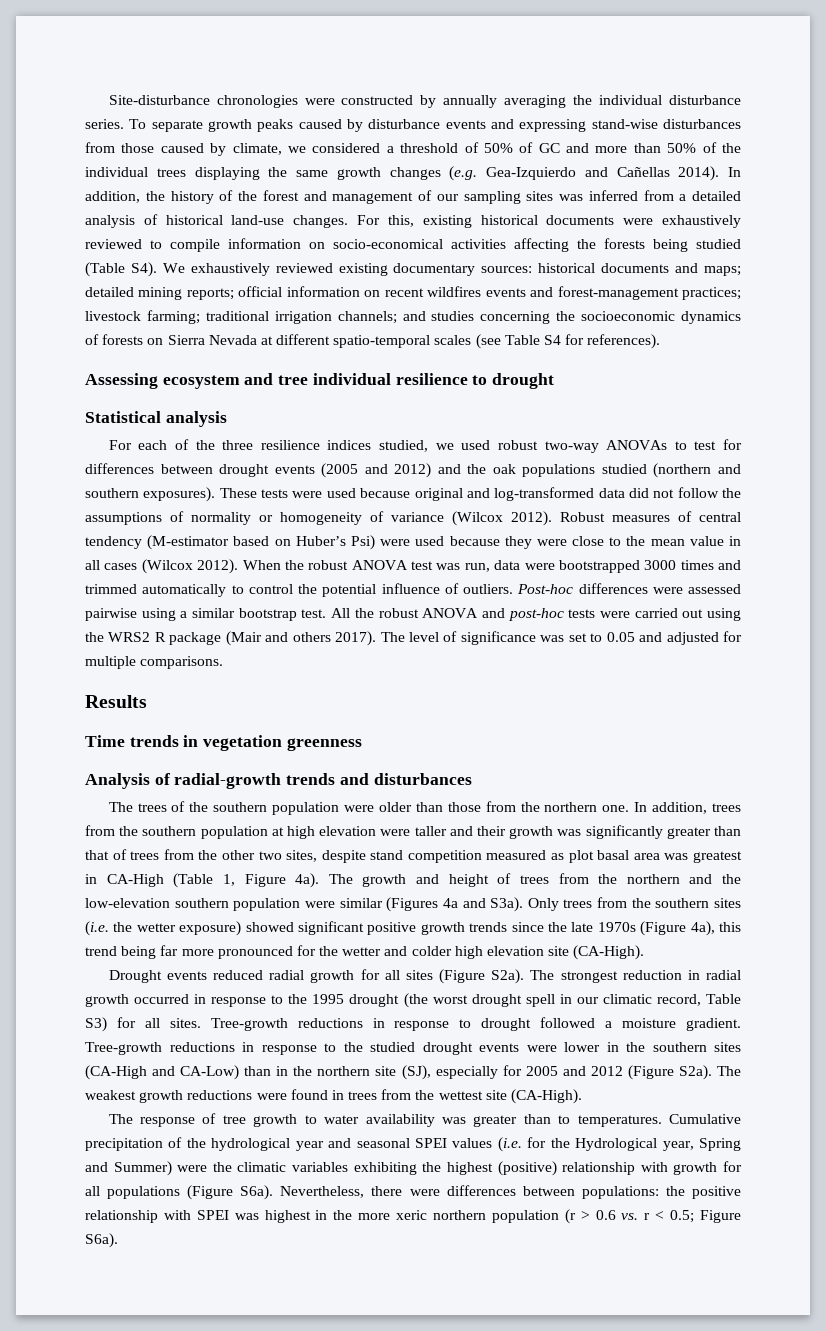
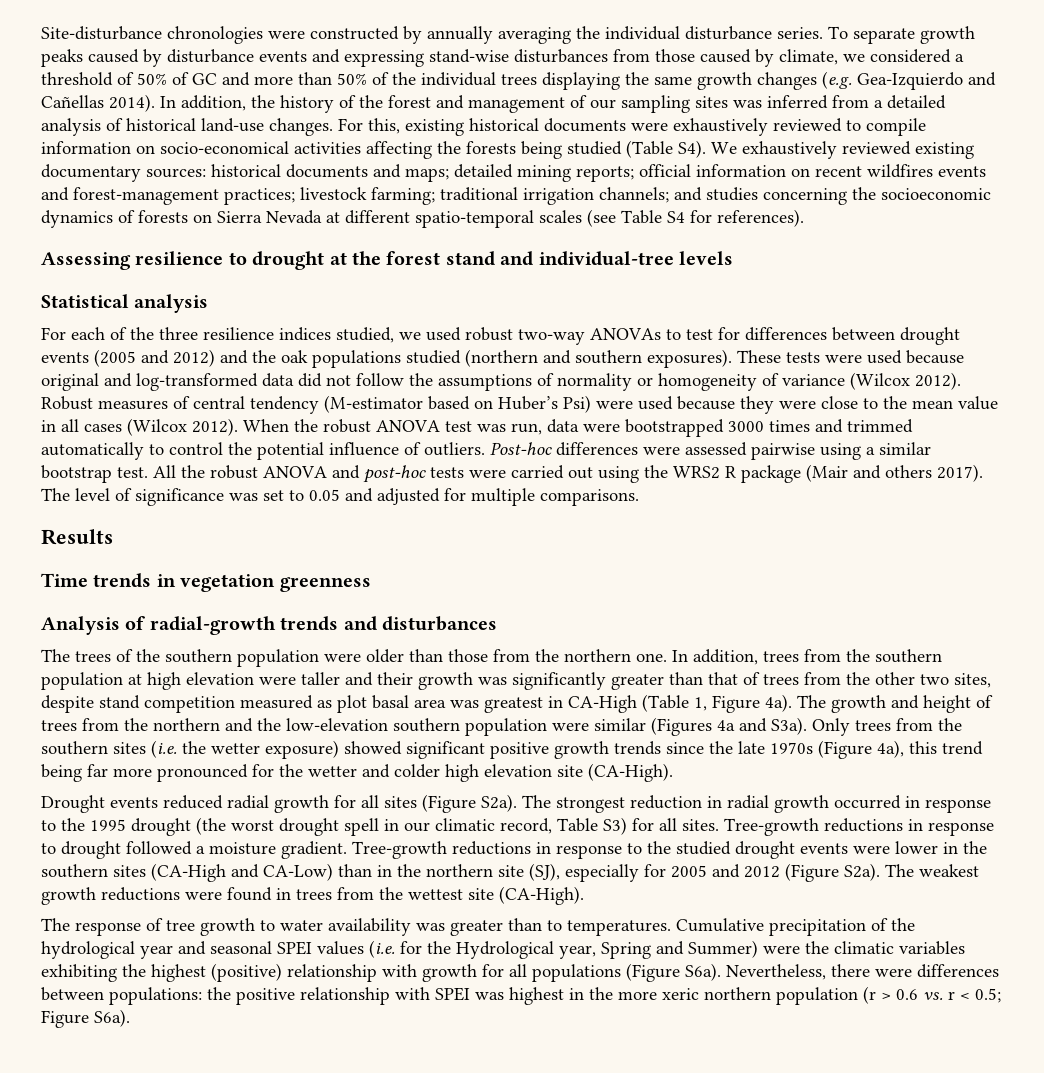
- Assessing ecosystem and tree individual resilience to drought
+ Assessing resilience to drought at the forest stand and individual-tree levels

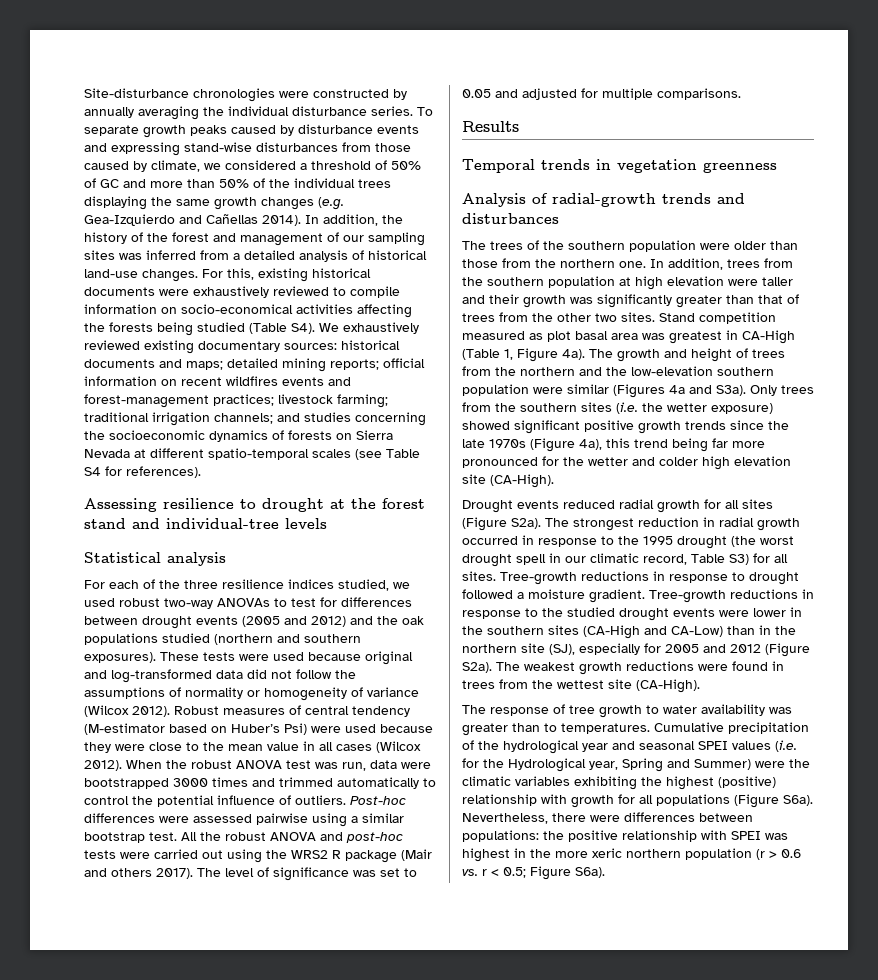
- Time trends in vegetation greenness
+ Temporal trends in vegetation greenness
- In addition, trees from the southern population at high elevation were taller and their growth was significantly greater than that of trees from the other two sites, despite stand competition measured as plot basal area was greatest in CA-High (Table 1, Figure 4a).
+ In addition, trees from the southern population at high elevation were taller and their growth was significantly greater than that of trees from the other two sites. Stand competition measured as plot basal area was greatest in CA-High (Table 1, Figure 4a).

